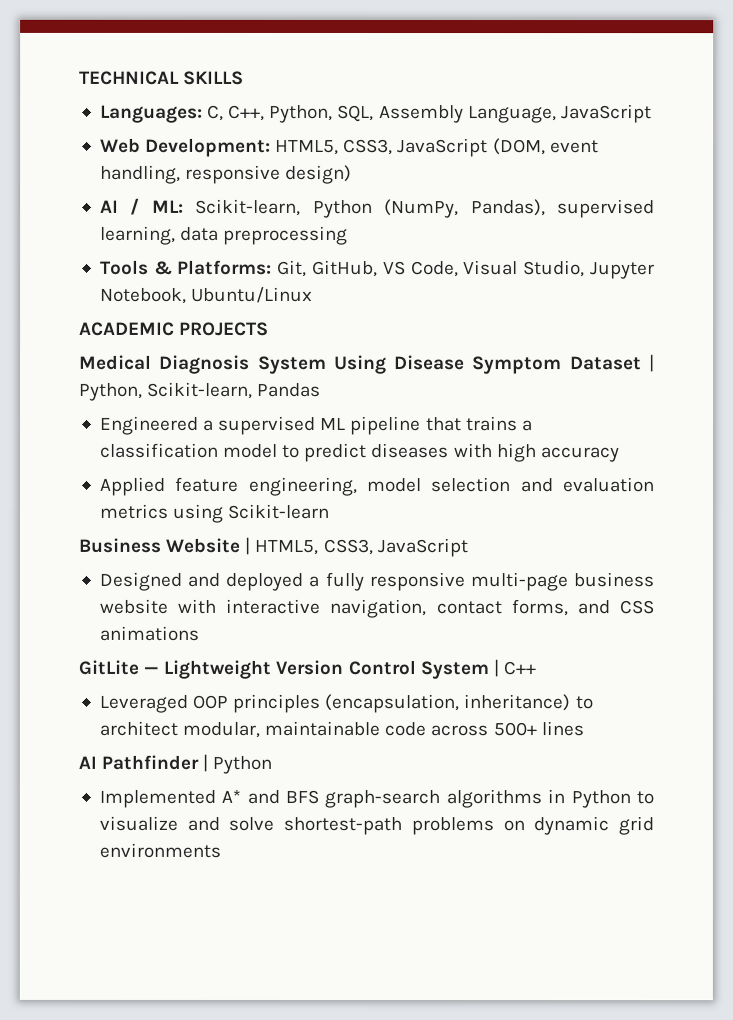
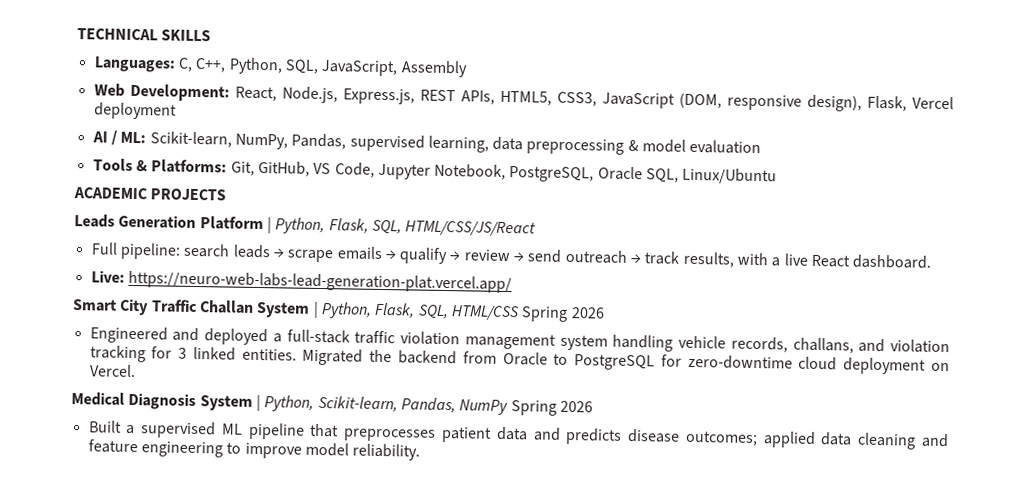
- Languages: C, C++, Python, SQL, Assembly Language, JavaScript
+ Languages: C, C++, Python, SQL, JavaScript, Assembly
- Web Development: HTML5, CSS3, JavaScript (DOM, event handling, responsive design)
+ Web Development: React, Node.js, Express.js, REST APIs, HTML5, CSS3, JavaScript (DOM, responsive design), Flask, Vercel deployment
- AI / ML: Scikit-learn, Python (NumPy, Pandas), supervised learning, data preprocessing
+ AI / ML: Scikit-learn, NumPy, Pandas, supervised learning, data preprocessing & model evaluation
- Tools & Platforms: Git, GitHub, VS Code, Visual Studio, Jupyter Notebook, Ubuntu/Linux
+ Tools & Platforms: Git, GitHub, VS Code, Jupyter Notebook, PostgreSQL, Oracle SQL, Linux/Ubuntu
  ACADEMIC PROJECTS
- Medical Diagnosis System Using Disease Symptom Dataset | Python, Scikit-learn, Pandas
- Engineered a supervised ML pipeline that trains a classification model to predict diseases with high accuracy
- Applied feature engineering, model selection and evaluation metrics using Scikit-learn
- Business Website | HTML5, CSS3, JavaScript
- Designed and deployed a fully responsive multi-page business website with interactive navigation, contact forms, and CSS animations
- GitLite — Lightweight Version Control System | C++
- Leveraged OOP principles (encapsulation, inheritance) to architect modular, maintainable code across 500+ lines
- AI Pathfinder | Python
- Implemented A* and BFS graph-search algorithms in Python to visualize and solve shortest-path problems on dynamic grid environments
+ Leads Generation Platform | Python, Flask, SQL, HTML/CSS/JS/React
+ Full pipeline: search leads → scrape emails → qualify → review → send outreach → track results, with a live React dashboard.
+ Live: https://neuro-web-labs-lead-generation-plat.vercel.app/
+ Smart City Traffic Challan System | Python, Flask, SQL, HTML/CSS Spring 2026
+ Engineered and deployed a full-stack traffic violation management system handling vehicle records, challans, and violation tracking for 3 linked entities. Migrated the backend from Oracle to PostgreSQL for zero-downtime cloud deployment on Vercel.
+ Medical Diagnosis System | Python, Scikit-learn, Pandas, NumPy Spring 2026
+ Built a supervised ML pipeline that preprocesses patient data and predicts disease outcomes; applied data cleaning and feature engineering to improve model reliability.

